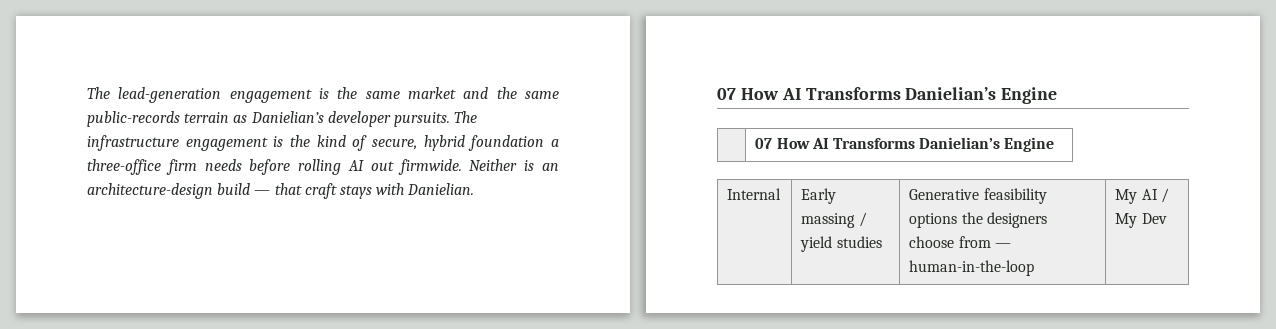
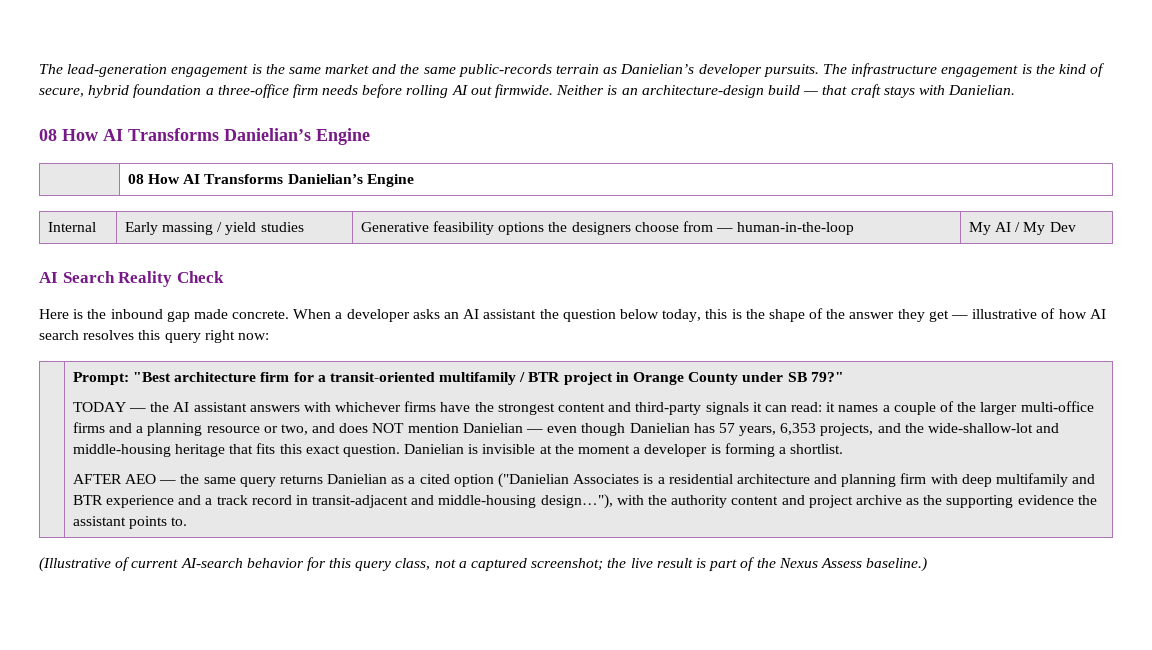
  Neither is an architecture-design build — that craft stays with Danielian.
- 07 How AI Transforms Danielian’s Engine
+ 08 How AI Transforms Danielian’s Engine
- | 07 How AI Transforms Danielian’s Engine
+ | 08 How AI Transforms Danielian’s Engine
+ AI Search Reality Check
+ Here is the inbound gap made concrete. When a developer asks an AI assistant the question below today, this is the shape of the answer they get — illustrative of how AI search resolves this query right now:
+ | Prompt: "Best architecture firm for a transit-oriented multifamily / BTR project in Orange County under SB 79?"
+ TODAY — the AI assistant answers with whichever firms have the strongest content and third-party signals it can read: it names a couple of the larger multi-office firms and a planning resource or two, and does NOT mention Danielian — even though Danielian has 57 years, 6,353 projects, and the wide-shallow-lot and middle-housing heritage that fits this exact question. Danielian is invisible at the moment a developer is forming a shortlist.
+ AFTER AEO — the same query returns Danielian as a cited option ("Danielian Associates is a residential architecture and planning firm with deep multifamily and BTR experience and a track record in transit-adjacent and middle-housing design…"), with the authority content and project archive as the supporting evidence the assistant points to.
+ (Illustrative of current AI-search behavior for this query class, not a captured screenshot; the live result is part of the Nexus Assess baseline.)

